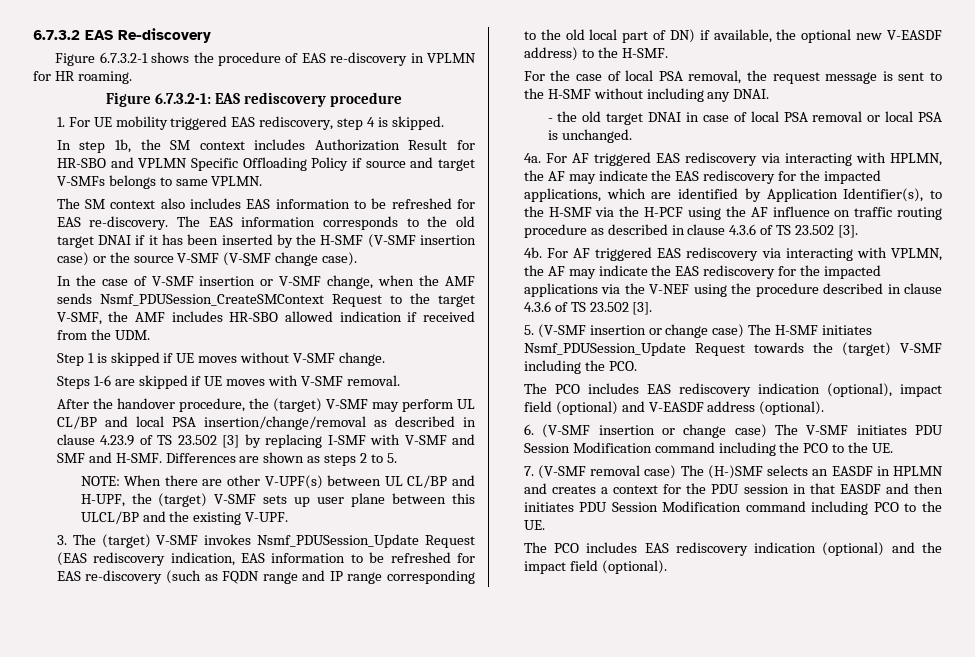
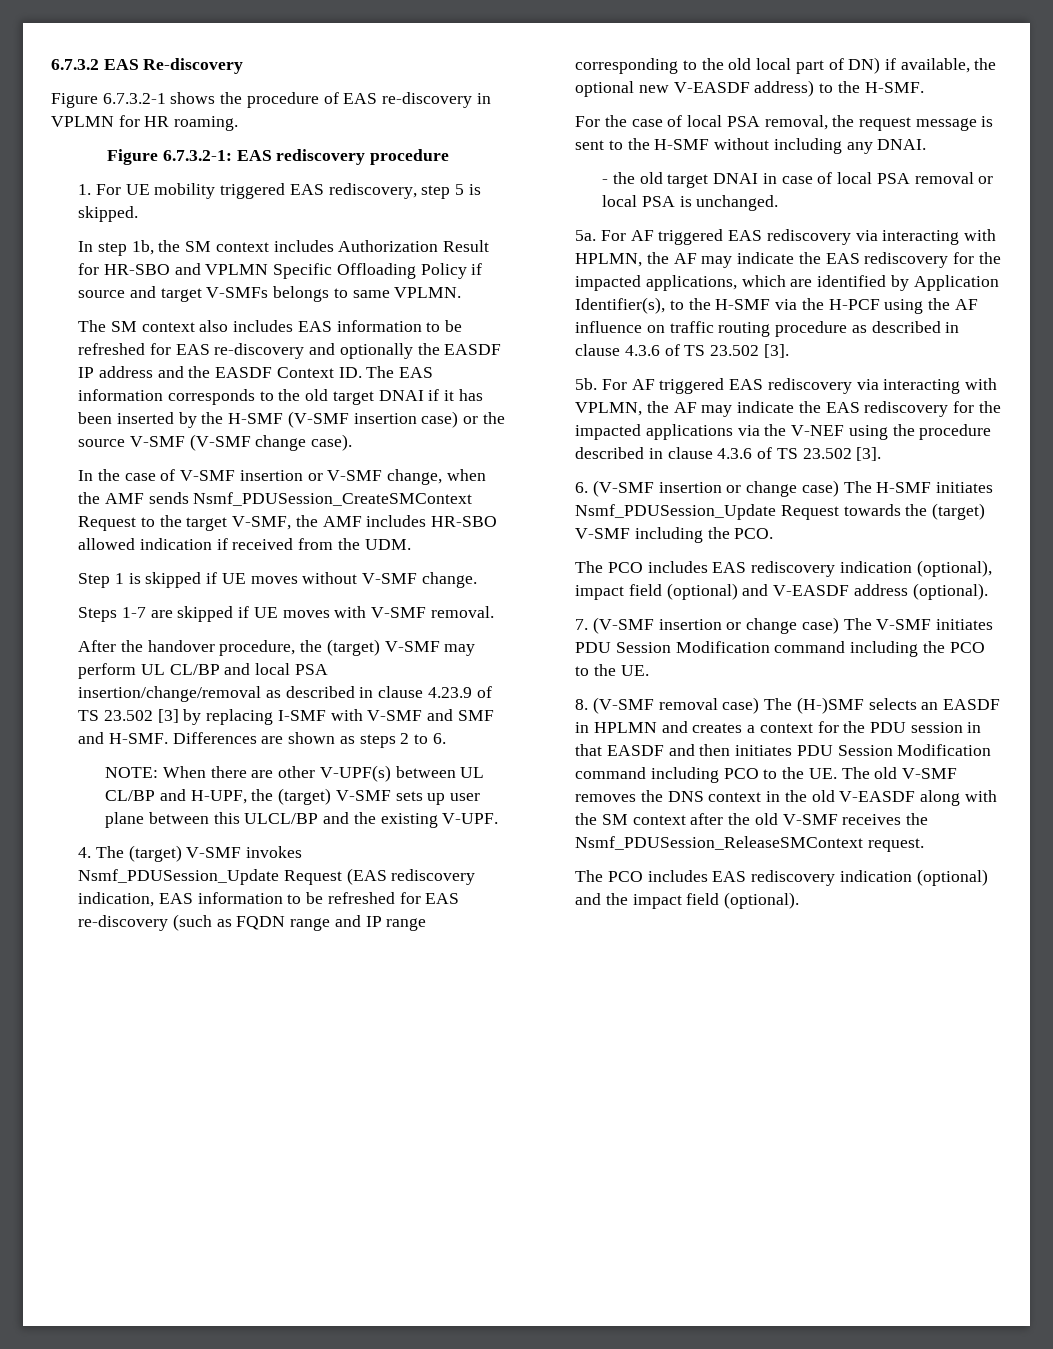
- 1. For UE mobility triggered EAS rediscovery, step 4 is skipped.
+ 1. For UE mobility triggered EAS rediscovery, step 5 is skipped.
- The SM context also includes EAS information to be refreshed for EAS re-discovery. The EAS information corresponds to the old target DNAI if it has been inserted by the H-SMF (V-SMF insertion case) or the source V-SMF (V-SMF change case).
+ The SM context also includes EAS information to be refreshed for EAS re-discovery and optionally the EASDF IP address and the EASDF Context ID. The EAS information corresponds to the old target DNAI if it has been inserted by the H-SMF (V-SMF insertion case) or the source V-SMF (V-SMF change case).
- Steps 1-6 are skipped if UE moves with V-SMF removal.
+ Steps 1-7 are skipped if UE moves with V-SMF removal.
- Differences are shown as steps 2 to 5.
+ Differences are shown as steps 2 to 6.
- 3. The (target) V-SMF invokes Nsmf_PDUSession_Update Request (EAS rediscovery indication, EAS information to be refreshed for EAS re-discovery (such as FQDN range and IP range corresponding to the old local part of DN) if available, the optional new V-EASDF address) to the H-SMF.
+ 4. The (target) V-SMF invokes Nsmf_PDUSession_Update Request (EAS rediscovery indication, EAS information to be refreshed for EAS re-discovery (such as FQDN range and IP range corresponding to the old local part of DN) if available, the optional new V-EASDF address) to the H-SMF.
- 4a.
+ 5a.
- 4b.
+ 5b.
- 5. (V-SMF insertion or change case) The H-SMF initiates Nsmf_PDUSession_Update Request towards the (target) V-SMF including the PCO.
+ 6. (V-SMF insertion or change case) The H-SMF initiates Nsmf_PDUSession_Update Request towards the (target) V-SMF including the PCO.
- 6. (V-SMF insertion or change case) The V-SMF initiates PDU Session Modification command including the PCO to the UE.
+ 7. (V-SMF insertion or change case) The V-SMF initiates PDU Session Modification command including the PCO to the UE.
- 7. (V-SMF removal case) The (H-)SMF selects an EASDF in HPLMN and creates a context for the PDU session in that EASDF and then initiates PDU Session Modification command including PCO to the UE.
+ 8. (V-SMF removal case) The (H-)SMF selects an EASDF in HPLMN and creates a context for the PDU session in that EASDF and then initiates PDU Session Modification command including PCO to the UE. The old V-SMF removes the DNS context in the old V-EASDF along with the SM context after the old V-SMF receives the Nsmf_PDUSession_ReleaseSMContext request.

